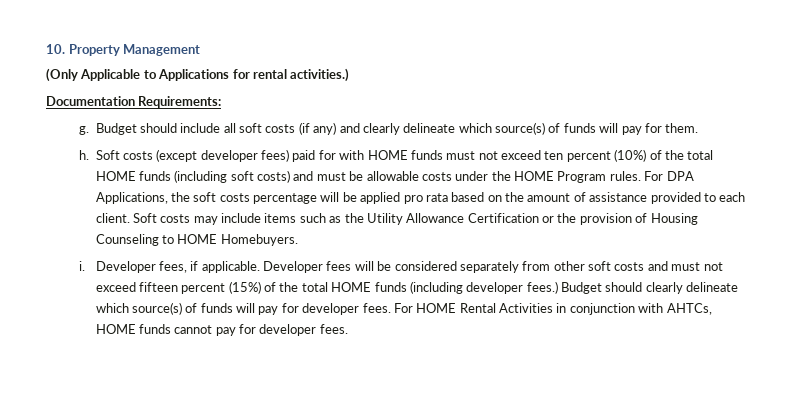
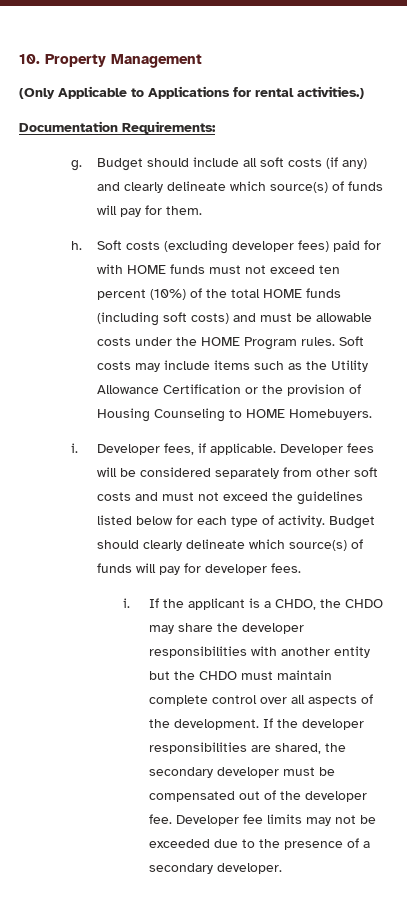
- Soft costs (except developer fees) paid for with HOME funds must not exceed ten percent (10%) of the total HOME funds (including soft costs) and must be allowable costs under the HOME Program rules.
+ Soft costs (excluding developer fees) paid for with HOME funds must not exceed ten percent (10%) of the total HOME funds (including soft costs) and must be allowable costs under the HOME Program rules.
- For DPA Applications, the soft costs percentage will be applied pro rata based on the amount of assistance provided to each client.
- Developer fees will be considered separately from other soft costs and must not exceed fifteen percent (15%) of the total HOME funds (including developer fees.)
+ Developer fees will be considered separately from other soft costs and must not exceed the guidelines listed below for each type of activity.
- Budget should clearly delineate which source(s) of funds will pay for developer fees. For HOME Rental Activities in conjunction with AHTCs, HOME funds cannot pay for developer fees.
+ Budget should clearly delineate which source(s) of funds will pay for developer fees.
+ i. If the applicant is a CHDO, the CHDO may share the developer responsibilities with another entity but the CHDO must maintain complete control over all aspects of the development. If the developer responsibilities are shared, the secondary developer must be compensated out of the developer fee. Developer fee limits may not be exceeded due to the presence of a secondary developer.

